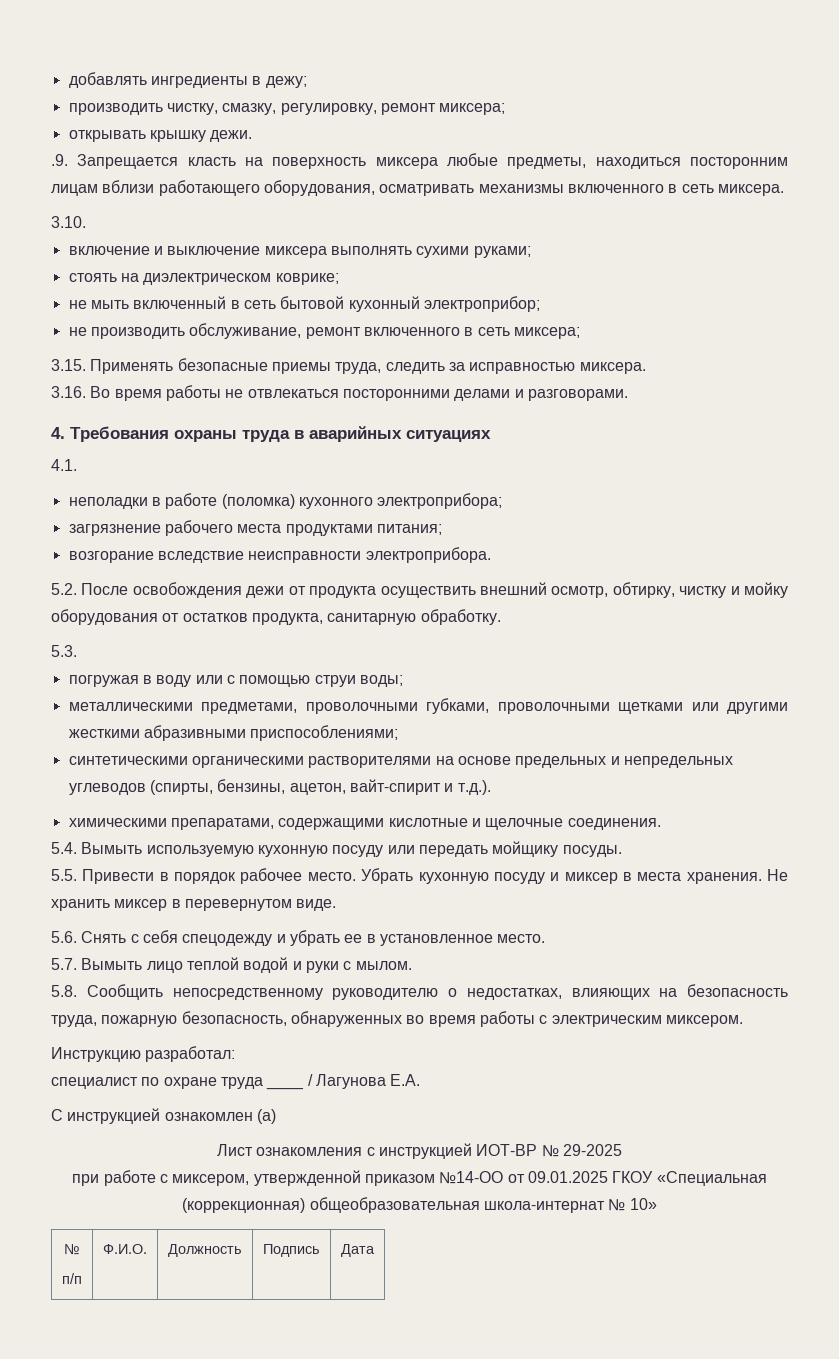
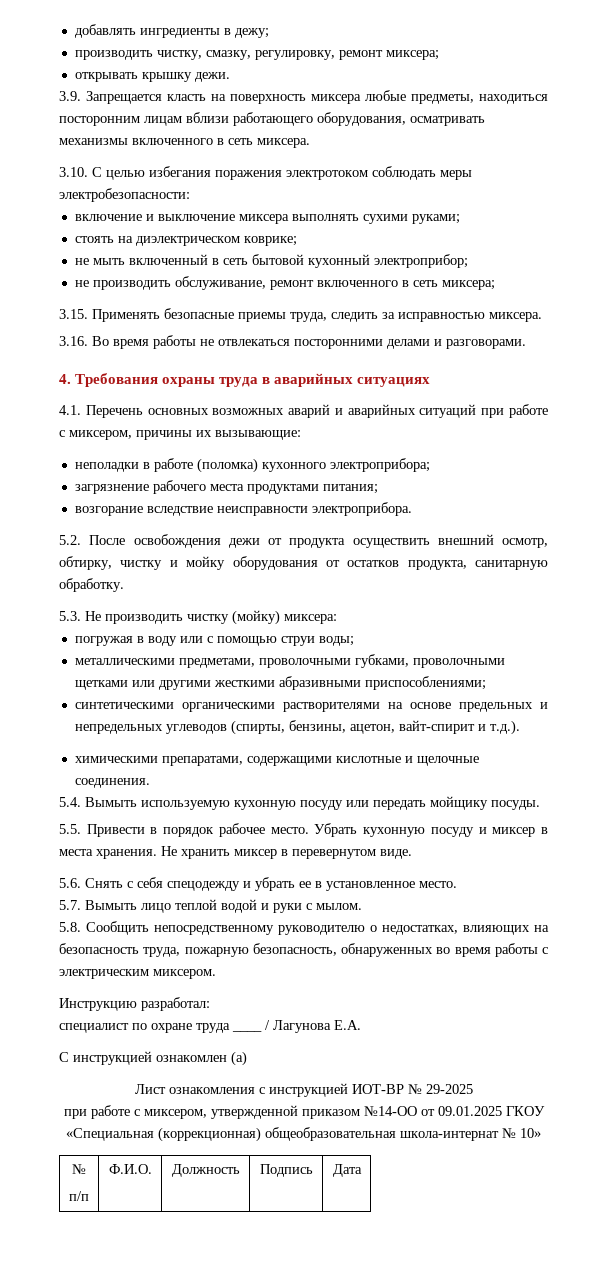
- .9. Запрещается класть на поверхность миксера любые предметы, находиться посторонним лицам вблизи работающего оборудования, осматривать механизмы включенного в сеть миксера.
+ 3.9. Запрещается класть на поверхность миксера любые предметы, находиться посторонним лицам вблизи работающего оборудования, осматривать механизмы включенного в сеть миксера.
- 3.10.
+ 3.10. С целью избегания поражения электротоком соблюдать меры электробезопасности:
- 4.1.
+ 4.1. Перечень основных возможных аварий и аварийных ситуаций при работе с миксером, причины их вызывающие:
- 5.3.
+ 5.3. Не производить чистку (мойку) миксера:

